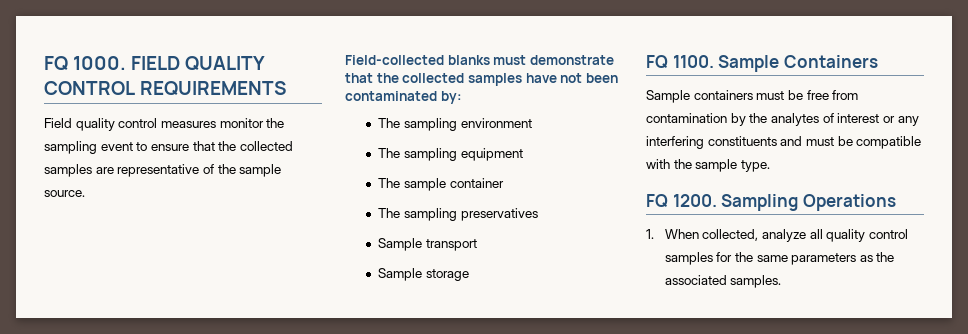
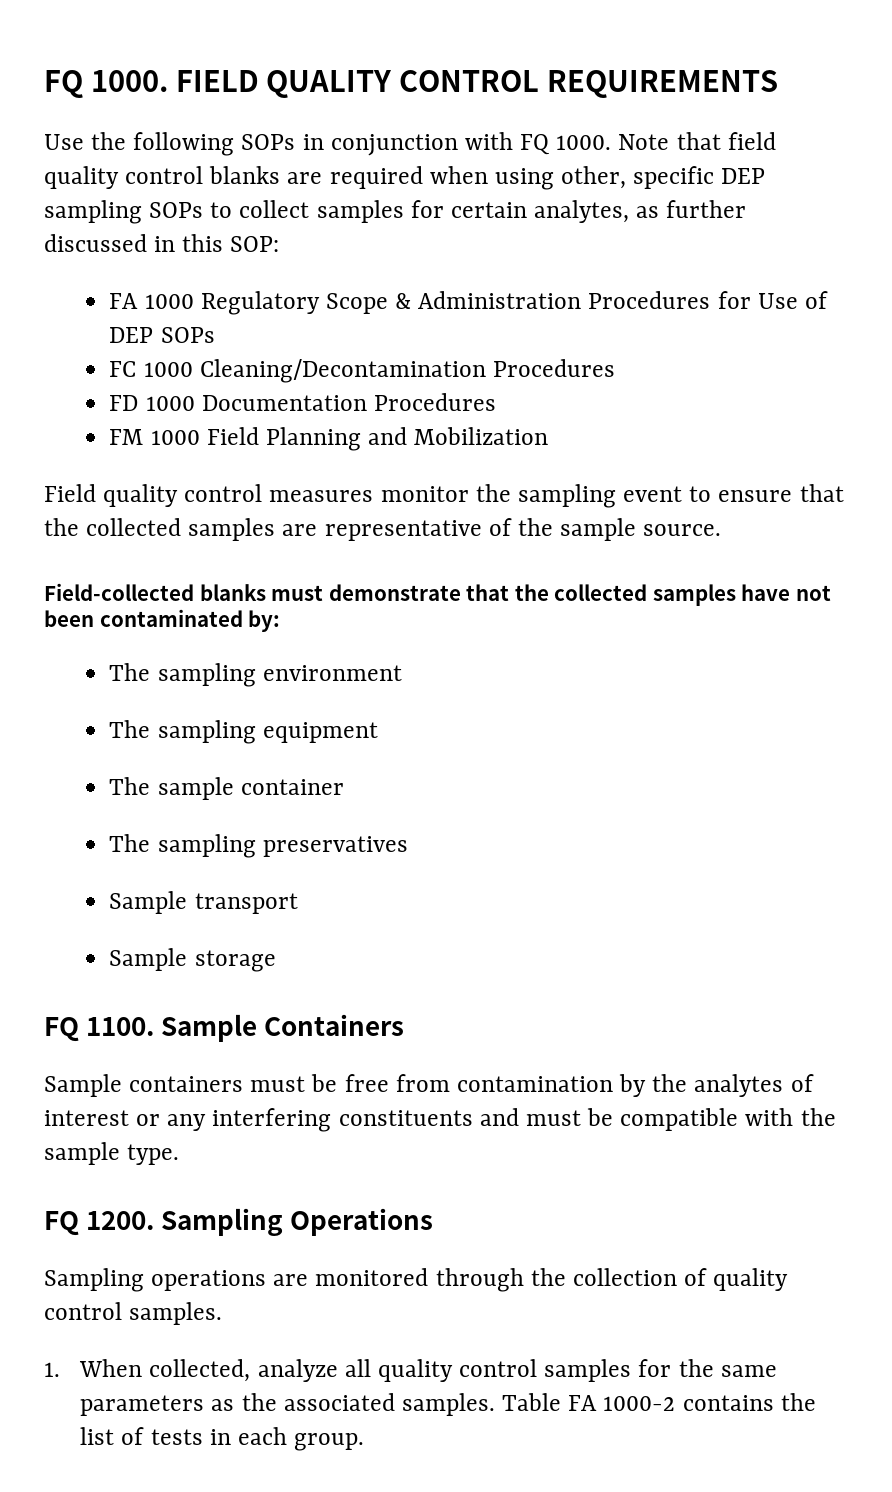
+ Use the following SOPs in conjunction with FQ 1000. Note that field quality control blanks are required when using other, specific DEP sampling SOPs to collect samples for certain analytes, as further discussed in this SOP:
+ FA 1000 Regulatory Scope & Administration Procedures for Use of DEP SOPs
+ FC 1000 Cleaning/Decontamination Procedures
+ FD 1000 Documentation Procedures
+ FM 1000 Field Planning and Mobilization
+ Sampling operations are monitored through the collection of quality control samples.
+ Table FA 1000-2 contains the list of tests in each group.

